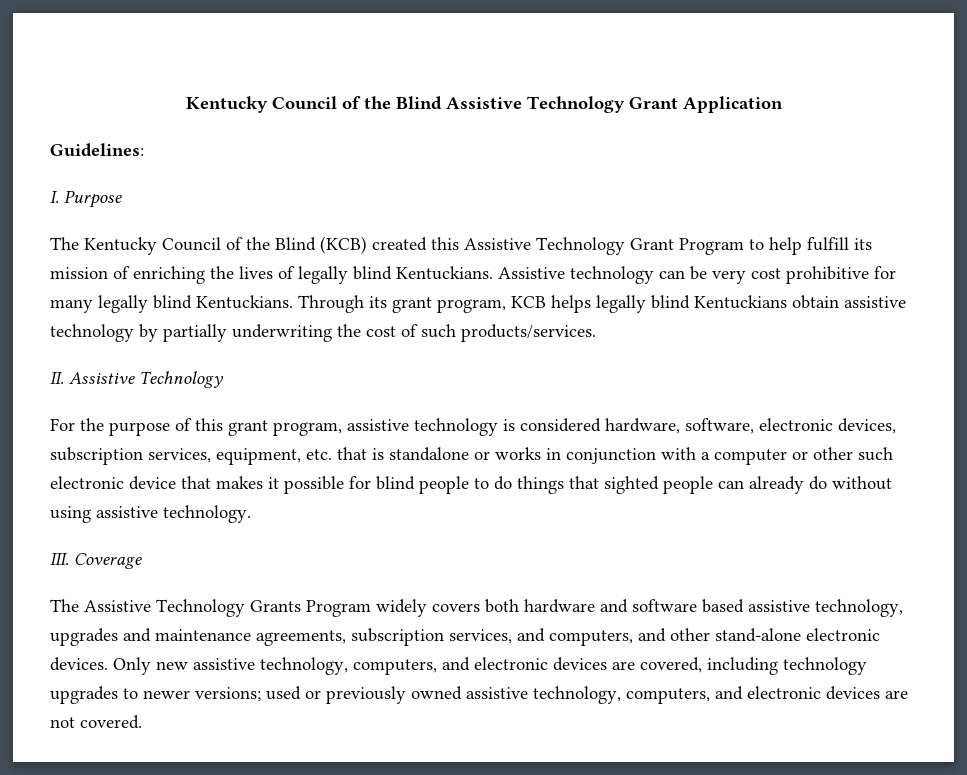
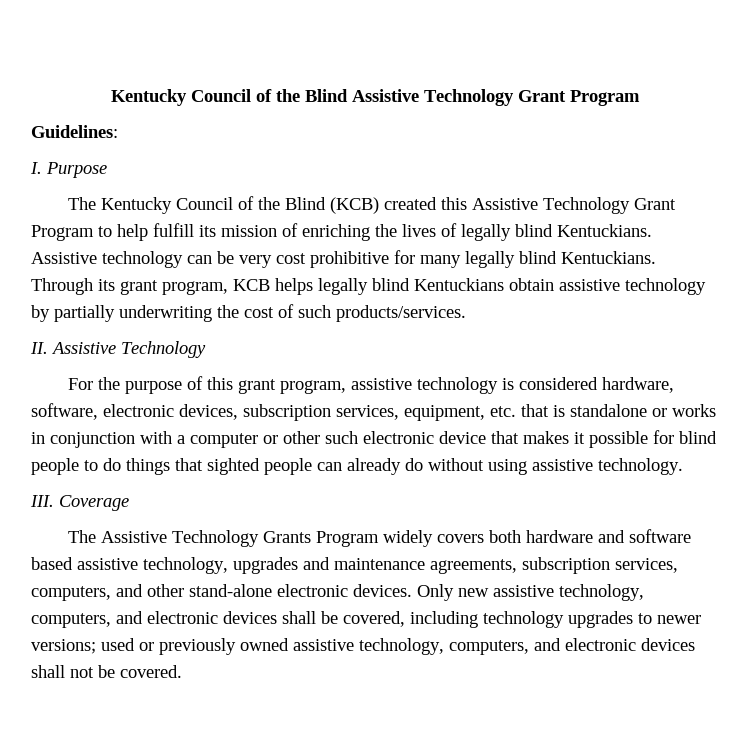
- Kentucky Council of the Blind Assistive Technology Grant Application
+ Kentucky Council of the Blind Assistive Technology Grant Program
- The Assistive Technology Grants Program widely covers both hardware and software based assistive technology, upgrades and maintenance agreements, subscription services, and computers, and other stand-alone electronic devices.
+ The Assistive Technology Grants Program widely covers both hardware and software based assistive technology, upgrades and maintenance agreements, subscription services, computers, and other stand-alone electronic devices.
- Only new assistive technology, computers, and electronic devices are covered, including technology upgrades to newer versions; used or previously owned assistive technology, computers, and electronic devices are not covered.
+ Only new assistive technology, computers, and electronic devices shall be covered, including technology upgrades to newer versions; used or previously owned assistive technology, computers, and electronic devices shall not be covered.

